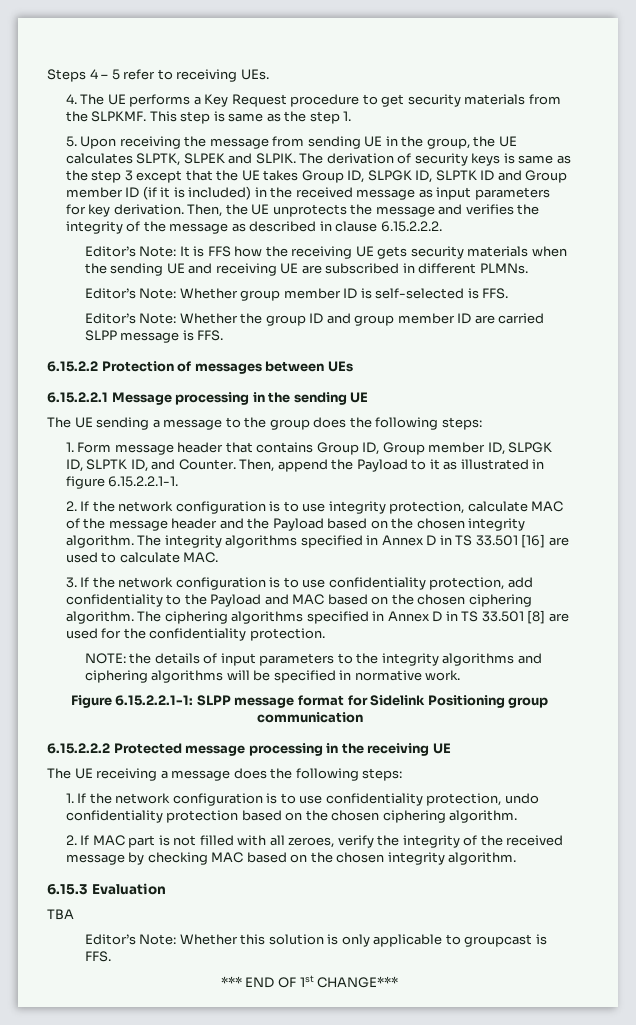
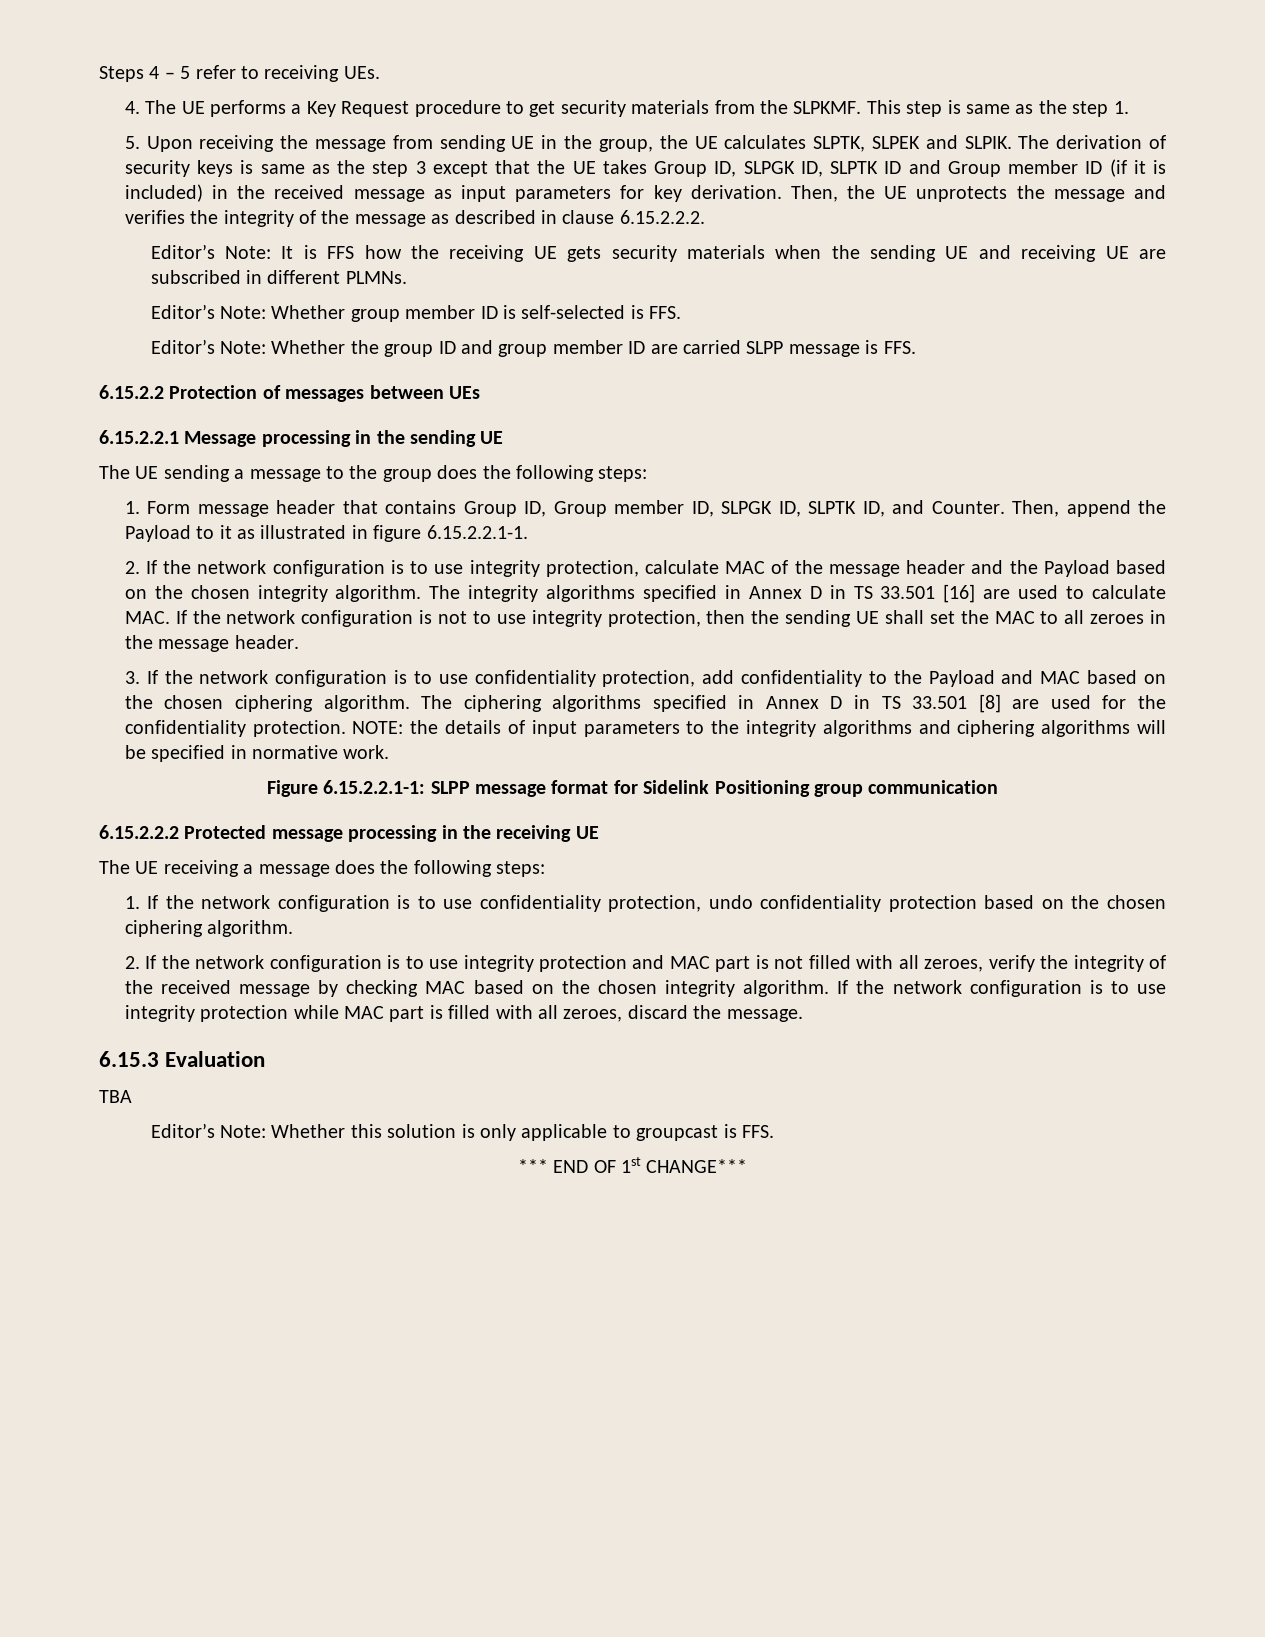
- The integrity algorithms specified in Annex D in TS 33.501 [16] are used to calculate MAC.
+ The integrity algorithms specified in Annex D in TS 33.501 [16] are used to calculate MAC. If the network configuration is not to use integrity protection, then the sending UE shall set the MAC to all zeroes in the message header.
- The ciphering algorithms specified in Annex D in TS 33.501 [8] are used for the confidentiality protection.
- NOTE: the details of input parameters to the integrity algorithms and ciphering algorithms will be specified in normative work.
+ The ciphering algorithms specified in Annex D in TS 33.501 [8] are used for the confidentiality protection. NOTE: the details of input parameters to the integrity algorithms and ciphering algorithms will be specified in normative work.
- 2. If MAC part is not filled with all zeroes, verify the integrity of the received message by checking MAC based on the chosen integrity algorithm.
+ 2. If the network configuration is to use integrity protection and MAC part is not filled with all zeroes, verify the integrity of the received message by checking MAC based on the chosen integrity algorithm. If the network configuration is to use integrity protection while MAC part is filled with all zeroes, discard the message.

